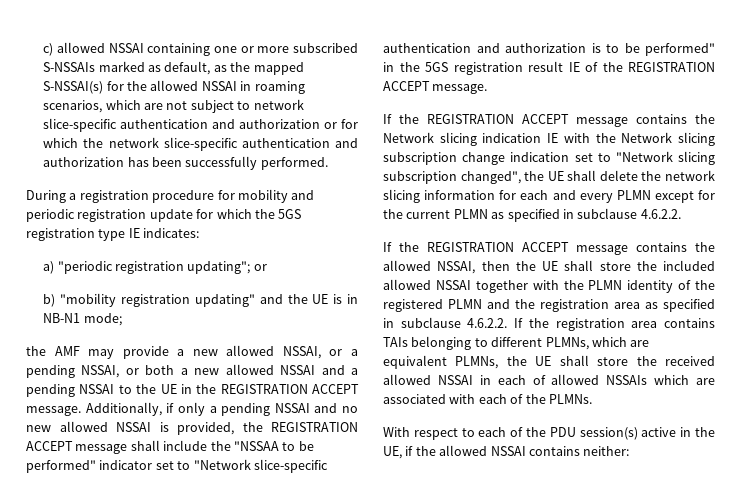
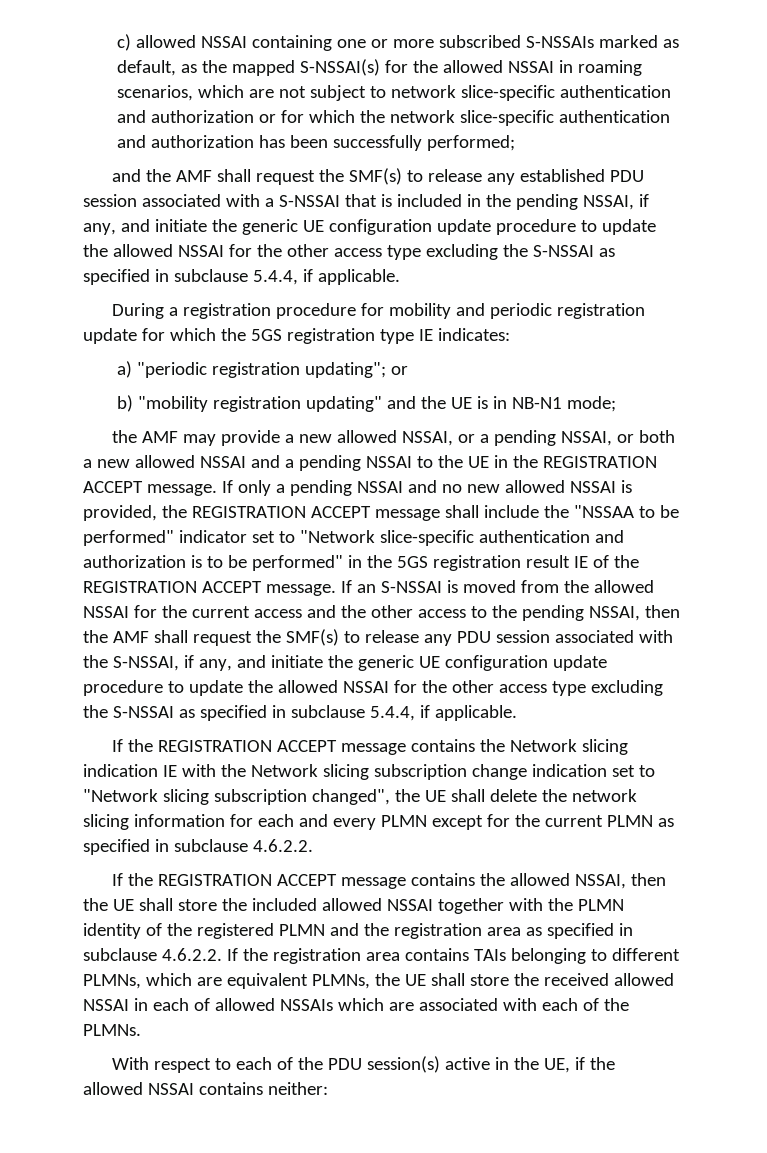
- c) allowed NSSAI containing one or more subscribed S-NSSAIs marked as default, as the mapped S-NSSAI(s) for the allowed NSSAI in roaming scenarios, which are not subject to network slice-specific authentication and authorization or for which the network slice-specific authentication and authorization has been successfully performed.
+ c) allowed NSSAI containing one or more subscribed S-NSSAIs marked as default, as the mapped S-NSSAI(s) for the allowed NSSAI in roaming scenarios, which are not subject to network slice-specific authentication and authorization or for which the network slice-specific authentication and authorization has been successfully performed;
+ and the AMF shall request the SMF(s) to release any established PDU session associated with a S-NSSAI that is included in the pending NSSAI, if any, and initiate the generic UE configuration update procedure to update the allowed NSSAI for the other access type excluding the S-NSSAI as specified in subclause 5.4.4, if applicable.
- Additionally, if only a pending NSSAI and no new allowed NSSAI is provided, the REGISTRATION ACCEPT message shall include the "NSSAA to be performed" indicator set to "Network slice-specific authentication and authorization is to be performed" in the 5GS registration result IE of the REGISTRATION ACCEPT message.
+ If only a pending NSSAI and no new allowed NSSAI is provided, the REGISTRATION ACCEPT message shall include the "NSSAA to be performed" indicator set to "Network slice-specific authentication and authorization is to be performed" in the 5GS registration result IE of the REGISTRATION ACCEPT message. If an S-NSSAI is moved from the allowed NSSAI for the current access and the other access to the pending NSSAI, then the AMF shall request the SMF(s) to release any PDU session associated with the S-NSSAI, if any, and initiate the generic UE configuration update procedure to update the allowed NSSAI for the other access type excluding the S-NSSAI as specified in subclause 5.4.4, if applicable.

